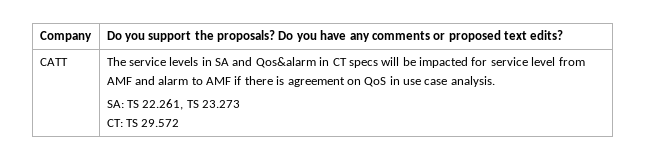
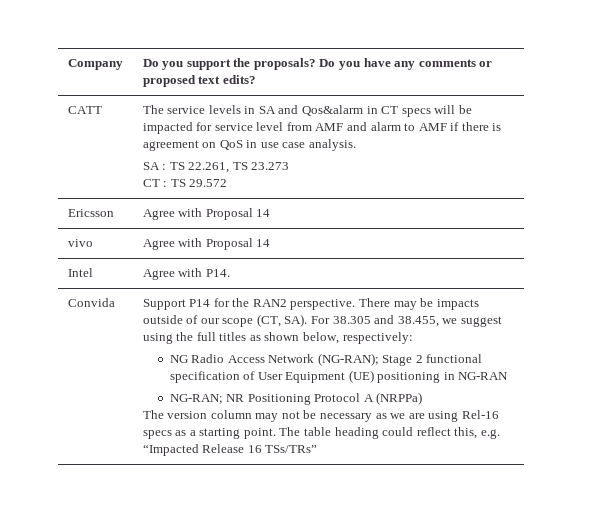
- SA: TS 22.261, TS 23.273
+ SA : TS 22.261, TS 23.273
- CT: TS 29.572
+ CT : TS 29.572
+ Ericsson | Agree with Proposal 14
+ vivo | Agree with Proposal 14
+ Intel | Agree with P14.
+ Convida | Support P14 for the RAN2 perspective. There may be impacts outside of our scope (CT, SA). For 38.305 and 38.455, we suggest using the full titles as shown below, respectively:
+ NG Radio Access Network (NG-RAN); Stage 2 functional specification of User Equipment (UE) positioning in NG-RAN
+ NG-RAN; NR Positioning Protocol A (NRPPa)
+ The version column may not be necessary as we are using Rel-16 specs as a starting point. The table heading could reflect this, e.g. “Impacted Release 16 TSs/TRs”

